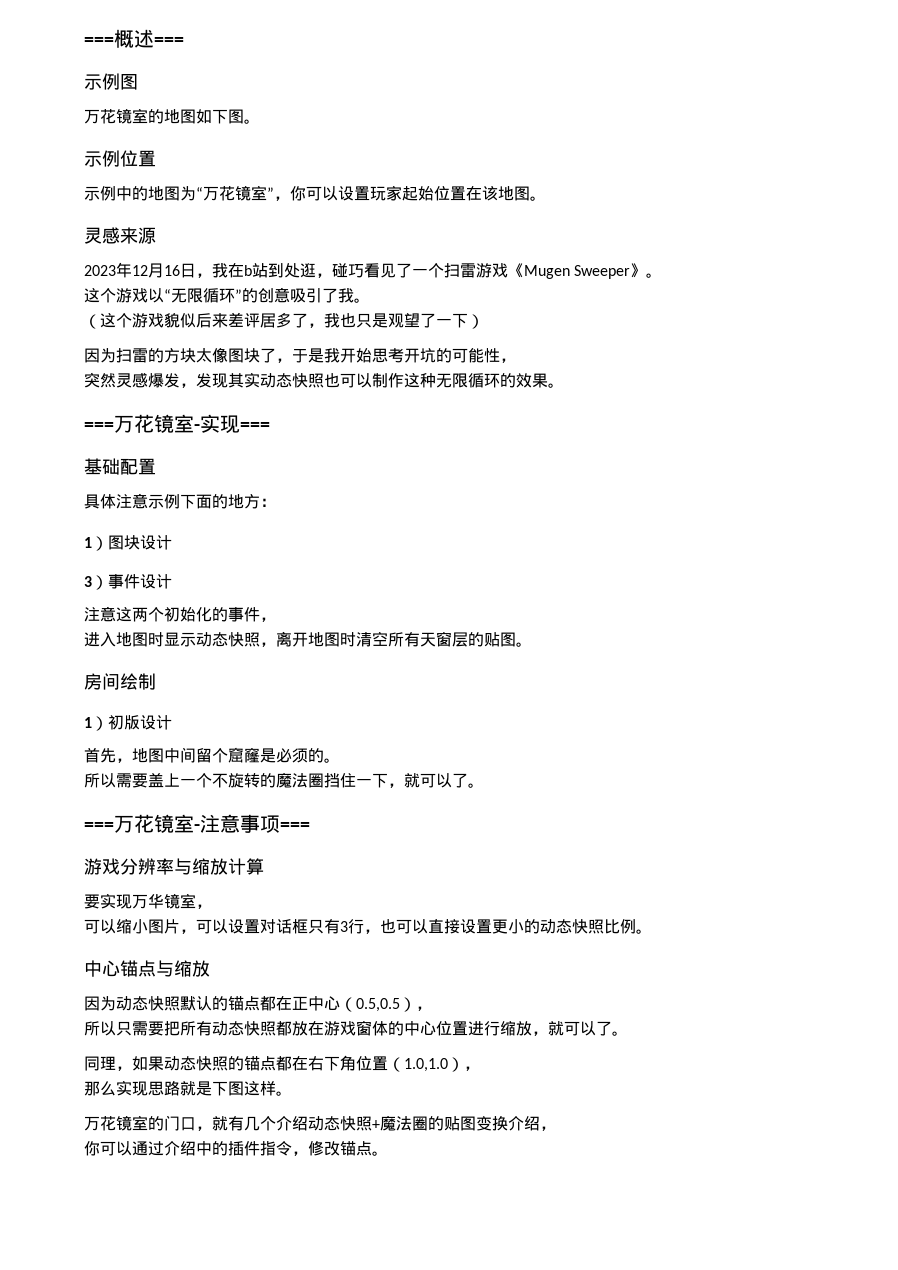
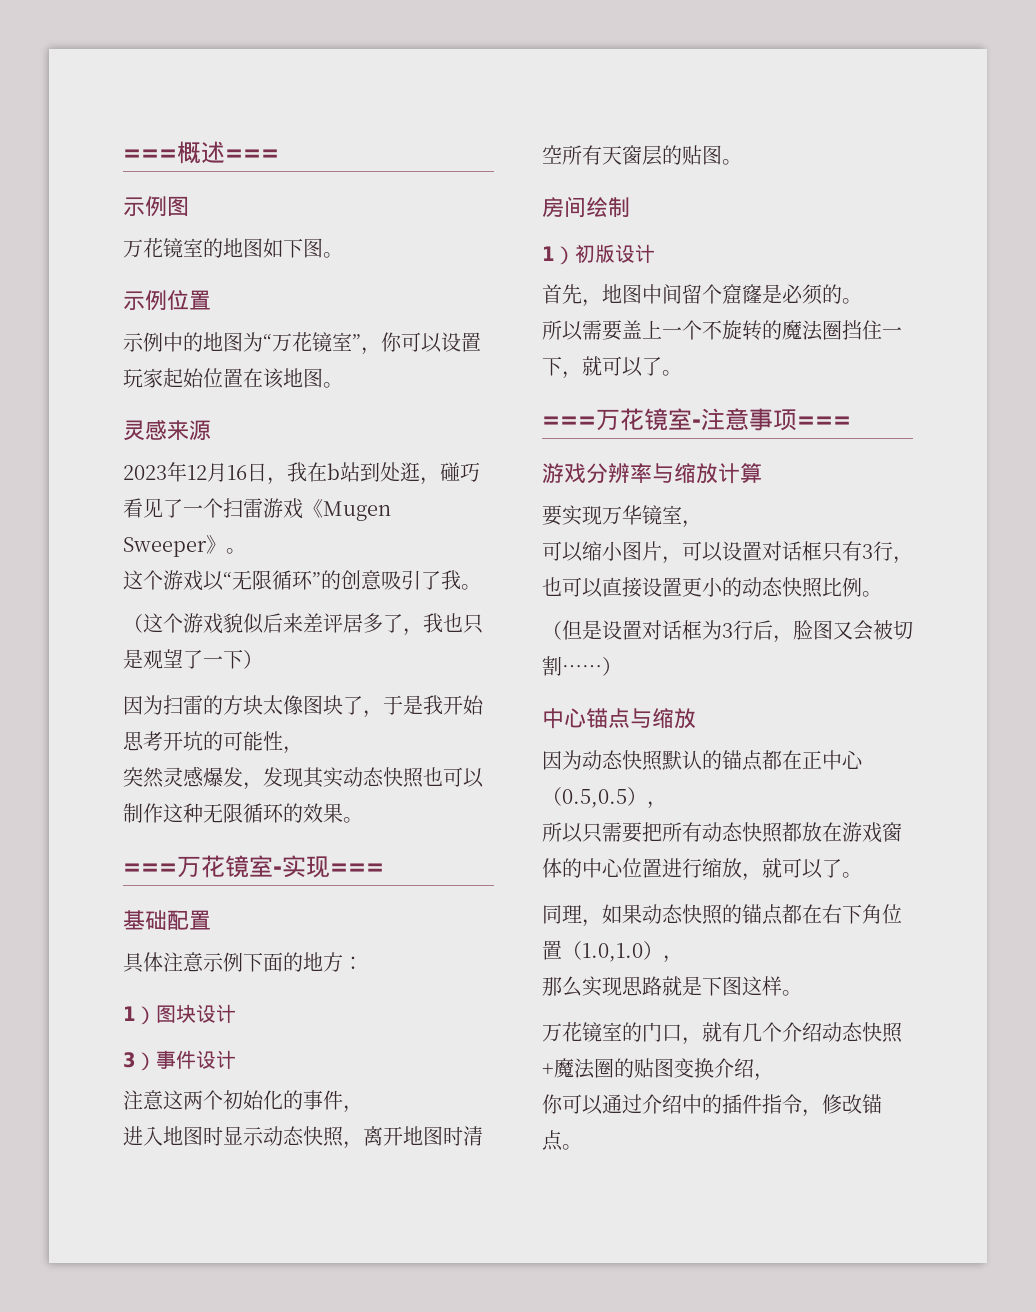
+ （但是设置对话框为3行后，脸图又会被切割……）

